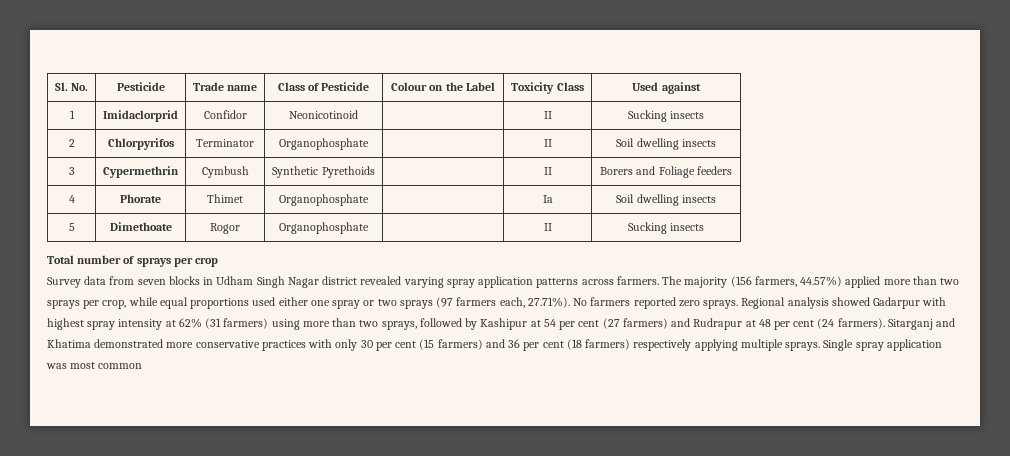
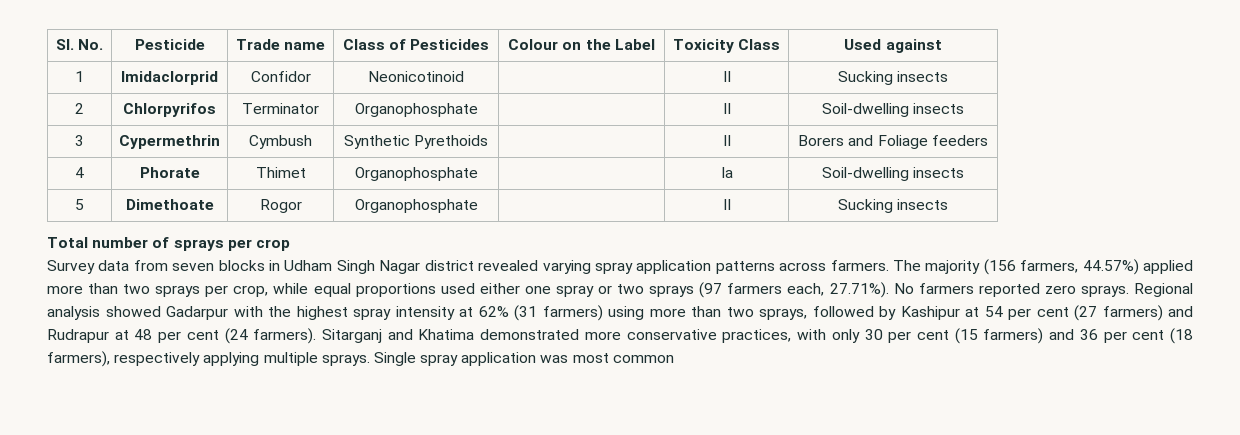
- Sl. No. | Pesticide | Trade name | Class of Pesticide | Colour on the Label | Toxicity Class | Used against
+ Sl. No. | Pesticide | Trade name | Class of Pesticides | Colour on the Label | Toxicity Class | Used against
- 2 | Chlorpyrifos | Terminator | Organophosphate | | II | Soil dwelling insects
+ 2 | Chlorpyrifos | Terminator | Organophosphate | | II | Soil-dwelling insects
- 4 | Phorate | Thimet | Organophosphate | | Ia | Soil dwelling insects
+ 4 | Phorate | Thimet | Organophosphate | | Ia | Soil-dwelling insects
- Regional analysis showed Gadarpur with highest spray intensity at 62% (31 farmers) using more than two sprays, followed by Kashipur at 54 per cent (27 farmers) and Rudrapur at 48 per cent (24 farmers).
+ Regional analysis showed Gadarpur with the highest spray intensity at 62% (31 farmers) using more than two sprays, followed by Kashipur at 54 per cent (27 farmers) and Rudrapur at 48 per cent (24 farmers).
- Sitarganj and Khatima demonstrated more conservative practices with only 30 per cent (15 farmers) and 36 per cent (18 farmers) respectively applying multiple sprays.
+ Sitarganj and Khatima demonstrated more conservative practices, with only 30 per cent (15 farmers) and 36 per cent (18 farmers), respectively applying multiple sprays.

